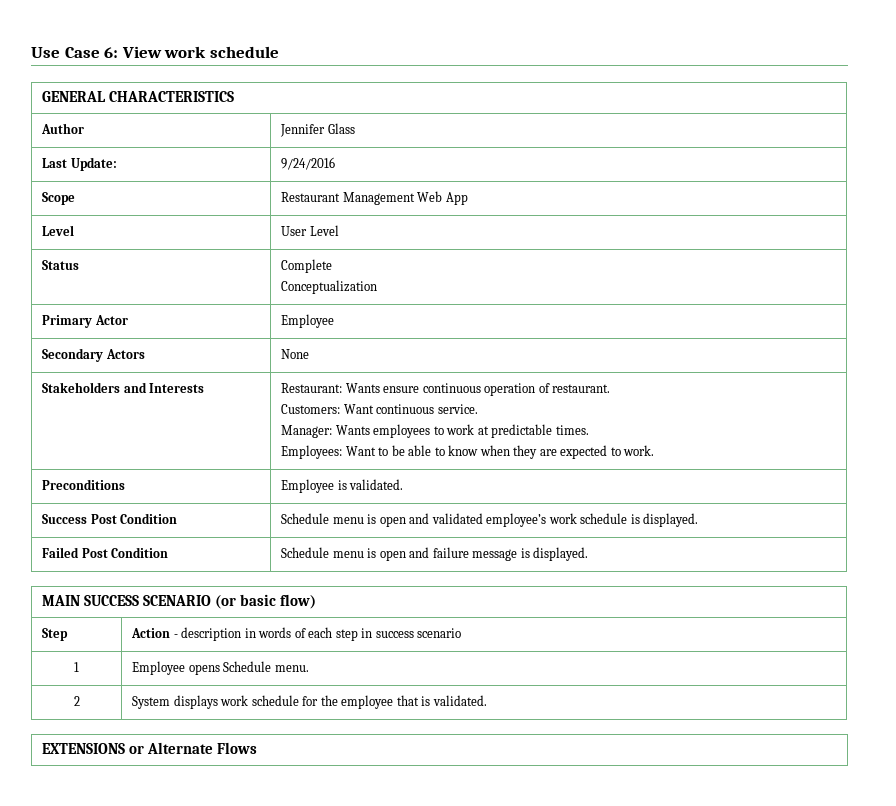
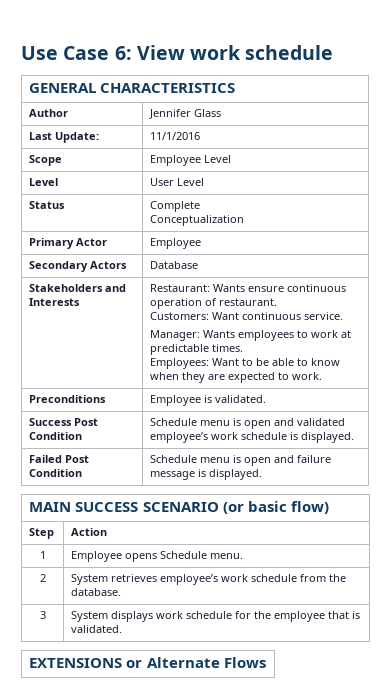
- Last Update: | 9/24/2016
+ Last Update: | 11/1/2016
- Scope | Restaurant Management Web App
+ Scope | Employee Level
- Secondary Actors | None
+ Secondary Actors | Database
- Step | Action - description in words of each step in success scenario
+ Step | Action
- 2 | System displays work schedule for the employee that is validated.
+ 2 | System retrieves employee’s work schedule from the database.
+ 3 | System displays work schedule for the employee that is validated.

